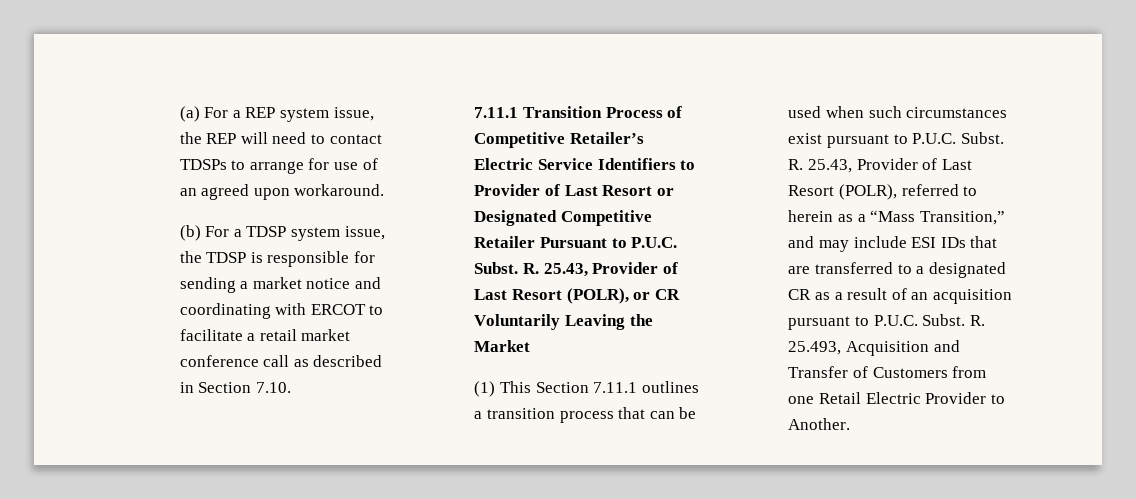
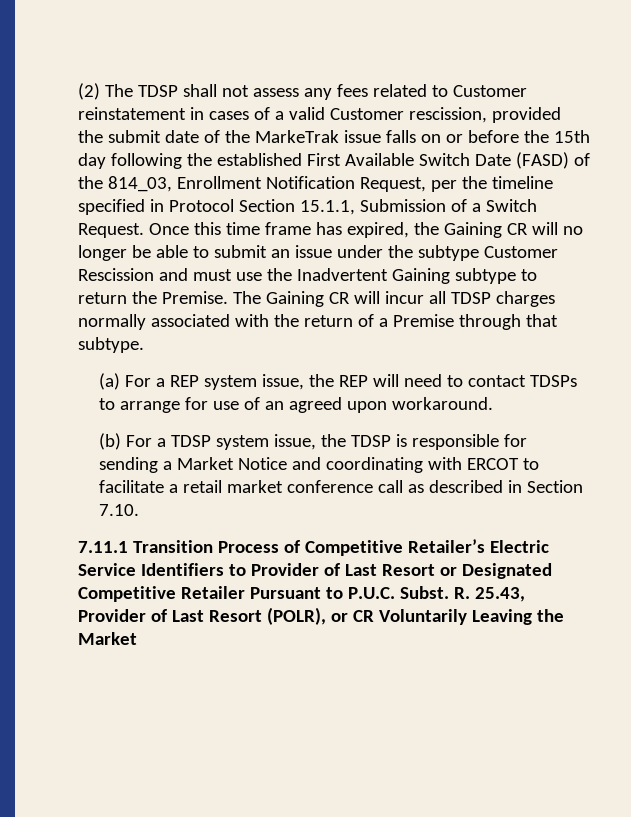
+ (2) The TDSP shall not assess any fees related to Customer reinstatement in cases of a valid Customer rescission, provided the submit date of the MarkeTrak issue falls on or before the 15th day following the established First Available Switch Date (FASD) of the 814_03, Enrollment Notification Request, per the timeline specified in Protocol Section 15.1.1, Submission of a Switch Request. Once this time frame has expired, the Gaining CR will no longer be able to submit an issue under the subtype Customer Rescission and must use the Inadvertent Gaining subtype to return the Premise. The Gaining CR will incur all TDSP charges normally associated with the return of a Premise through that subtype.
- (b) For a TDSP system issue, the TDSP is responsible for sending a market notice and coordinating with ERCOT to facilitate a retail market conference call as described in Section 7.10.
+ (b) For a TDSP system issue, the TDSP is responsible for sending a Market Notice and coordinating with ERCOT to facilitate a retail market conference call as described in Section 7.10.
- (1) This Section 7.11.1 outlines a transition process that can be used when such circumstances exist pursuant to P.U.C. Subst. R. 25.43, Provider of Last Resort (POLR), referred to herein as a “Mass Transition,” and may include ESI IDs that are transferred to a designated CR as a result of an acquisition pursuant to P.U.C. Subst. R. 25.493, Acquisition and Transfer of Customers from one Retail Electric Provider to Another.

